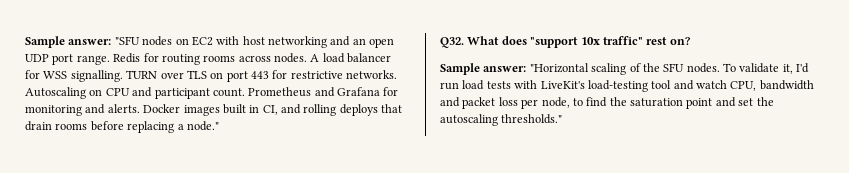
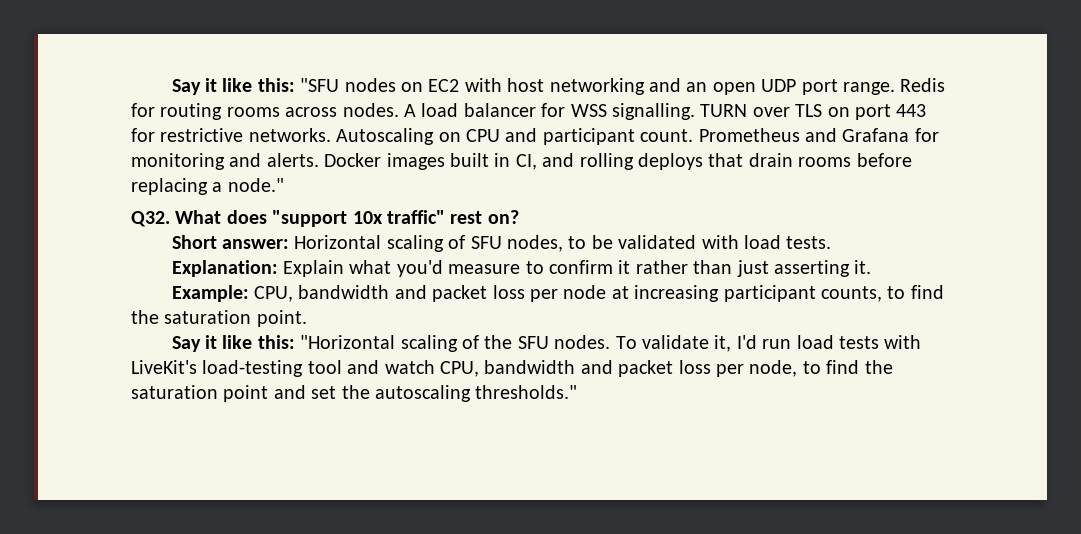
- Sample answer: "SFU nodes on EC2 with host networking and an open UDP port range.
+ Say it like this: "SFU nodes on EC2 with host networking and an open UDP port range.
- Sample answer: "Horizontal scaling of the SFU nodes.
+ Short answer: Horizontal scaling of SFU nodes, to be validated with load tests.
+ Explanation: Explain what you'd measure to confirm it rather than just asserting it.
+ Example: CPU, bandwidth and packet loss per node at increasing participant counts, to find the saturation point.
+ Say it like this: "Horizontal scaling of the SFU nodes.

